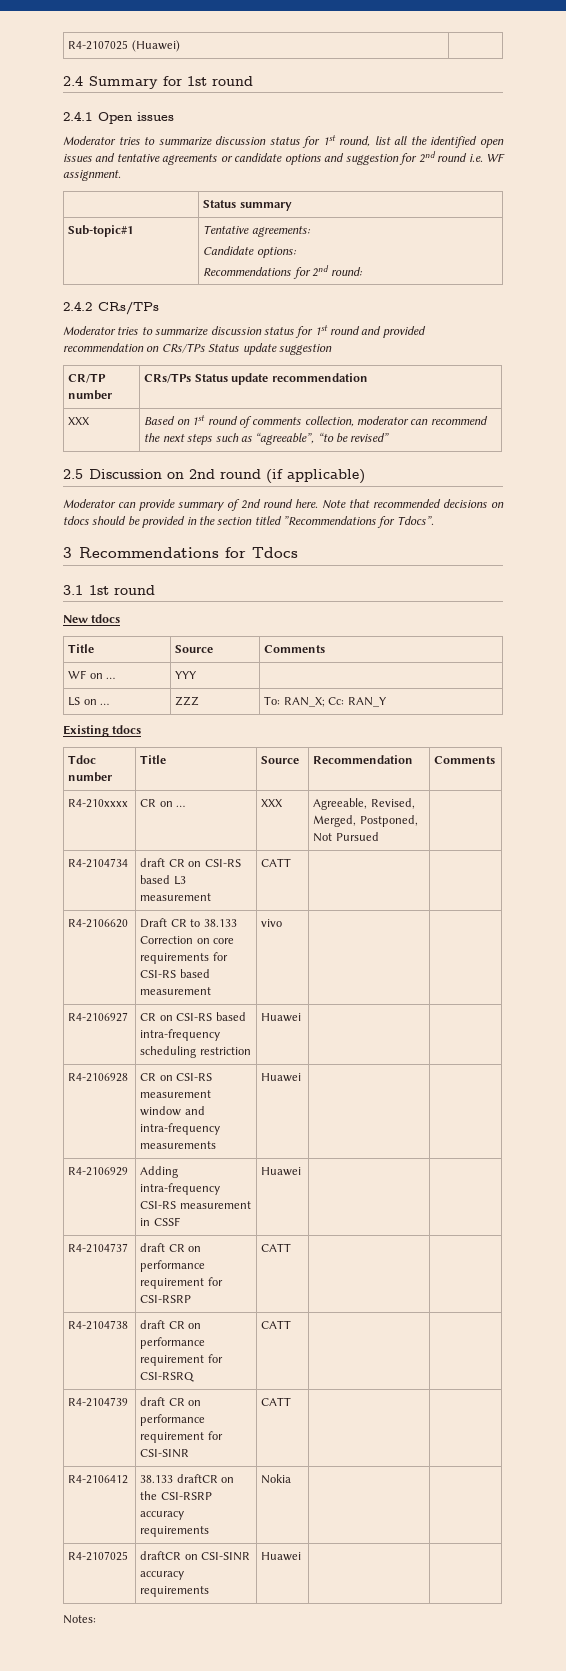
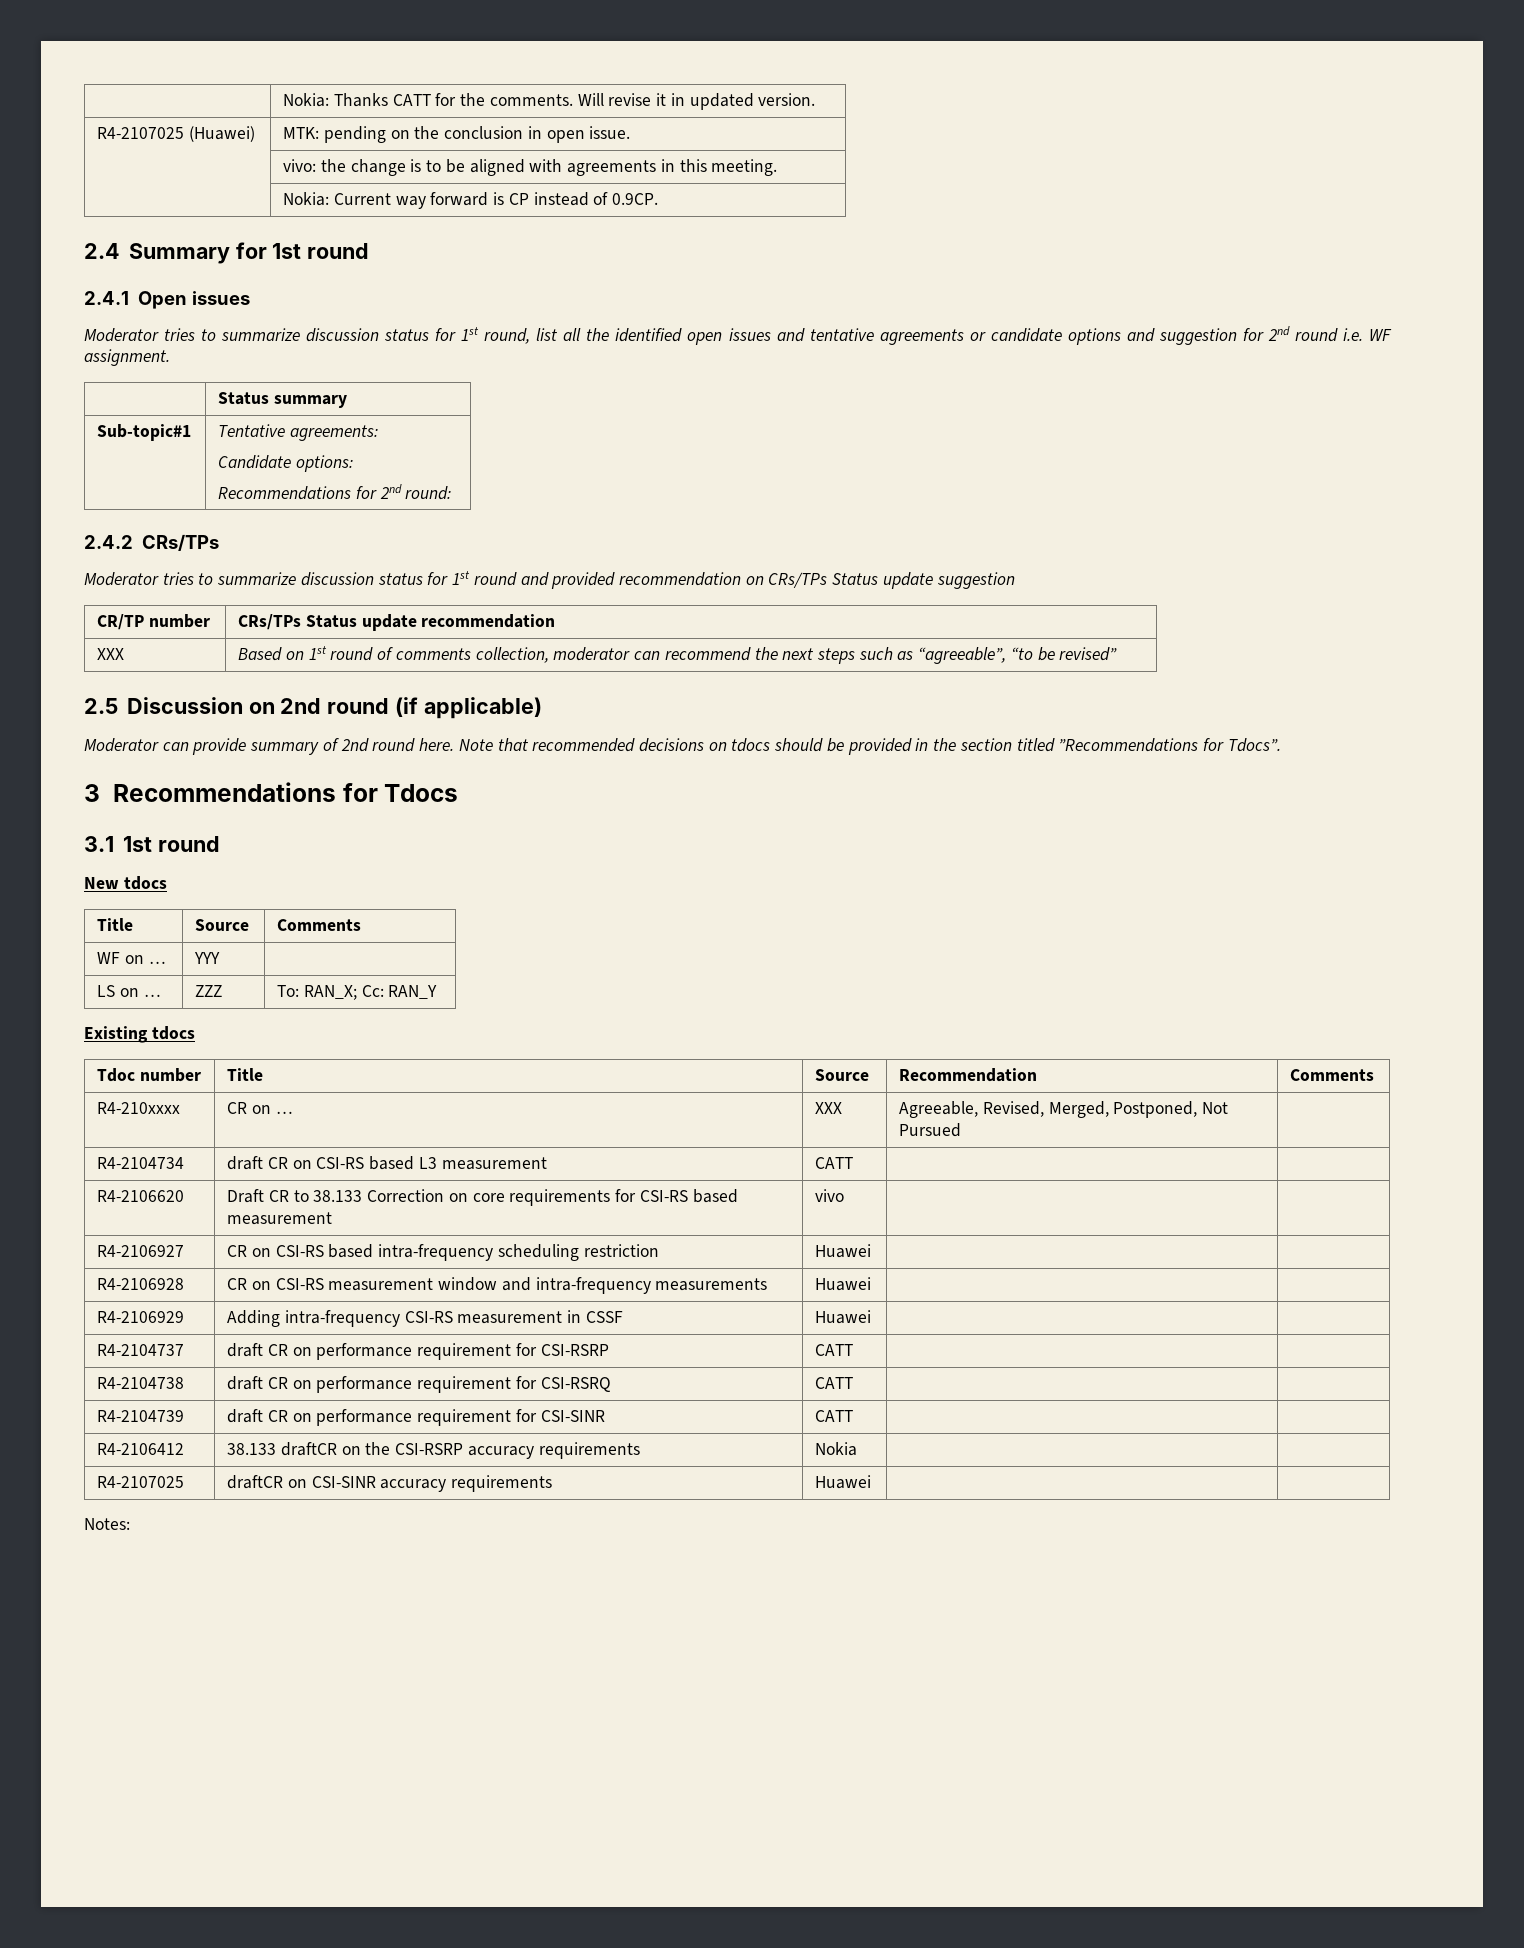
- R4-2107025 (Huawei) |
+ | Nokia: Thanks CATT for the comments. Will revise it in updated version.
+ R4-2107025 (Huawei) | MTK: pending on the conclusion in open issue.
+ | vivo: the change is to be aligned with agreements in this meeting.
+ | Nokia: Current way forward is CP instead of 0.9CP.

